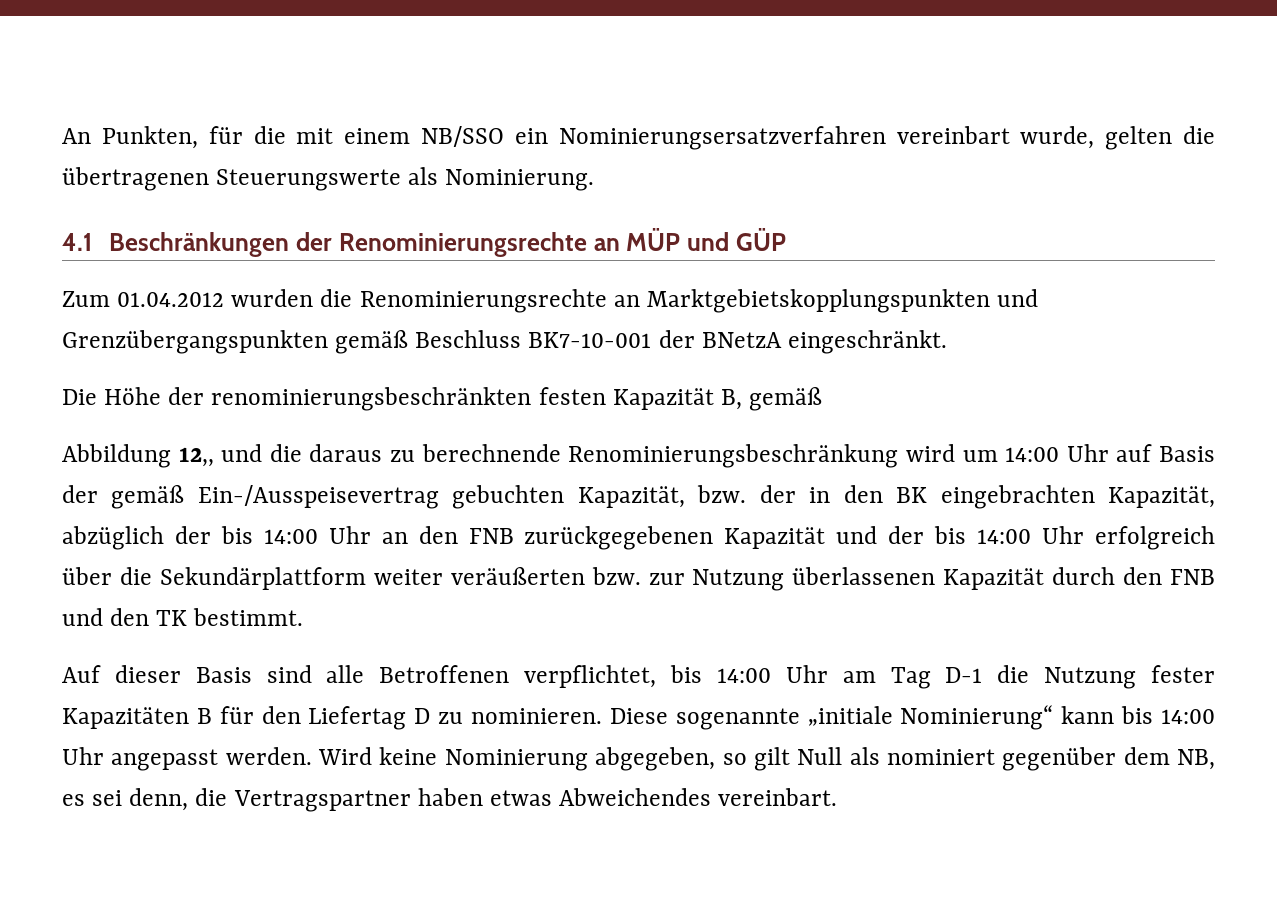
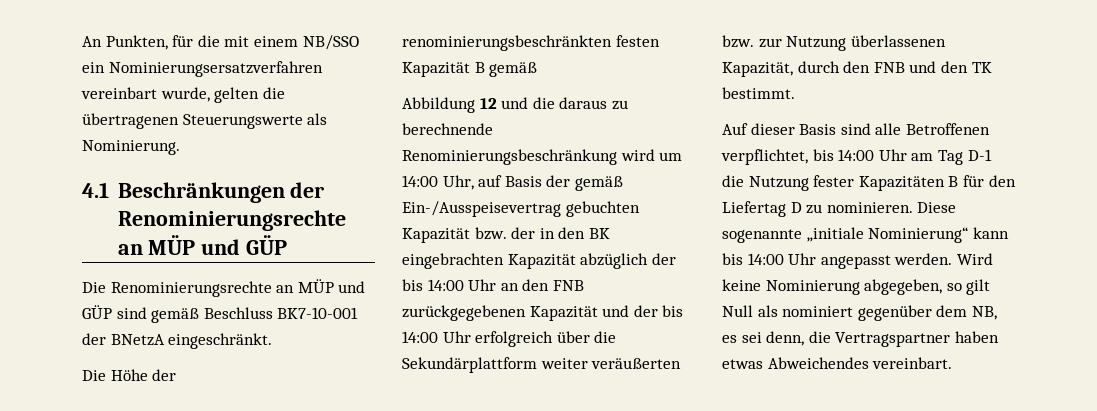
- Zum 01.04.2012 wurden die Renominierungsrechte an Marktgebietskopplungspunkten und Grenzübergangspunkten gemäß Beschluss BK7-10-001 der BNetzA eingeschränkt.
+ Die Renominierungsrechte an MÜP und GÜP sind gemäß Beschluss BK7-10-001 der BNetzA eingeschränkt.
- Die Höhe der renominierungsbeschränkten festen Kapazität B, gemäß
+ Die Höhe der renominierungsbeschränkten festen Kapazität B gemäß
- Abbildung 12,, und die daraus zu berechnende Renominierungsbeschränkung wird um 14:00 Uhr auf Basis der gemäß Ein-/Ausspeisevertrag gebuchten Kapazität, bzw. der in den BK eingebrachten Kapazität, abzüglich der bis 14:00 Uhr an den FNB zurückgegebenen Kapazität und der bis 14:00 Uhr erfolgreich über die Sekundärplattform weiter veräußerten bzw. zur Nutzung überlassenen Kapazität durch den FNB und den TK bestimmt.
+ Abbildung 12 und die daraus zu berechnende Renominierungsbeschränkung wird um 14:00 Uhr, auf Basis der gemäß Ein-/Ausspeisevertrag gebuchten Kapazität bzw. der in den BK eingebrachten Kapazität abzüglich der bis 14:00 Uhr an den FNB zurückgegebenen Kapazität und der bis 14:00 Uhr erfolgreich über die Sekundärplattform weiter veräußerten bzw. zur Nutzung überlassenen Kapazität, durch den FNB und den TK bestimmt.

